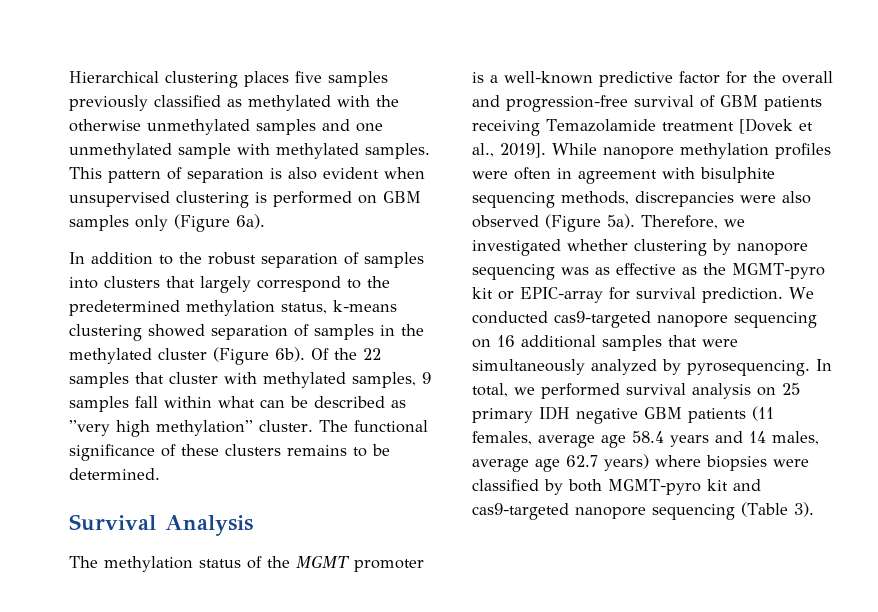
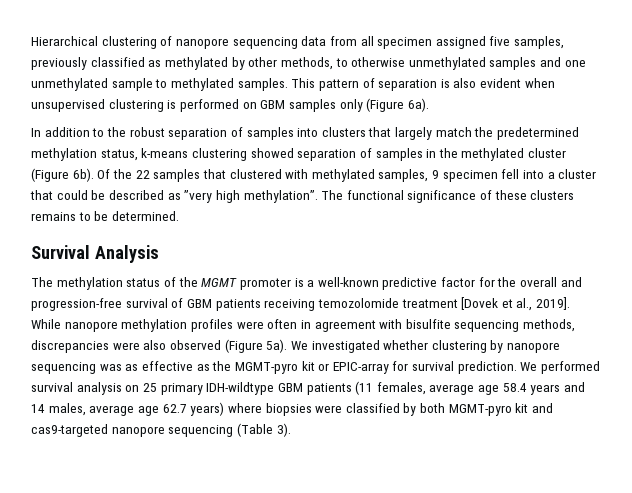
- Hierarchical clustering places five samples previously classified as methylated with the otherwise unmethylated samples and one unmethylated sample with methylated samples.
+ Hierarchical clustering of nanopore sequencing data from all specimen assigned five samples, previously classified as methylated by other methods, to otherwise unmethylated samples and one unmethylated sample to methylated samples.
- In addition to the robust separation of samples into clusters that largely correspond to the predetermined methylation status, k-means clustering showed separation of samples in the methylated cluster (Figure 6b).
+ In addition to the robust separation of samples into clusters that largely match the predetermined methylation status, k-means clustering showed separation of samples in the methylated cluster (Figure 6b).
- Of the 22 samples that cluster with methylated samples, 9 samples fall within what can be described as ”very high methylation” cluster.
+ Of the 22 samples that clustered with methylated samples, 9 specimen fell into a cluster that could be described as ”very high methylation”.
- The methylation status of the MGMT promoter is a well-known predictive factor for the overall and progression-free survival of GBM patients receiving Temazolamide treatment [Dovek et al., 2019].
+ The methylation status of the MGMT promoter is a well-known predictive factor for the overall and progression-free survival of GBM patients receiving temozolomide treatment [Dovek et al., 2019].
- While nanopore methylation profiles were often in agreement with bisulphite sequencing methods, discrepancies were also observed (Figure 5a).
+ While nanopore methylation profiles were often in agreement with bisulfite sequencing methods, discrepancies were also observed (Figure 5a).
- Therefore, we investigated whether clustering by nanopore sequencing was as effective as the MGMT-pyro kit or EPIC-array for survival prediction.
+ We investigated whether clustering by nanopore sequencing was as effective as the MGMT-pyro kit or EPIC-array for survival prediction.
- We conducted cas9-targeted nanopore sequencing on 16 additional samples that were simultaneously analyzed by pyrosequencing. In total, we performed survival analysis on 25 primary IDH negative GBM patients (11 females, average age 58.4 years and 14 males, average age 62.7 years) where biopsies were classified by both MGMT-pyro kit and cas9-targeted nanopore sequencing (Table 3).
+ We performed survival analysis on 25 primary IDH-wildtype GBM patients (11 females, average age 58.4 years and 14 males, average age 62.7 years) where biopsies were classified by both MGMT-pyro kit and cas9-targeted nanopore sequencing (Table 3).

